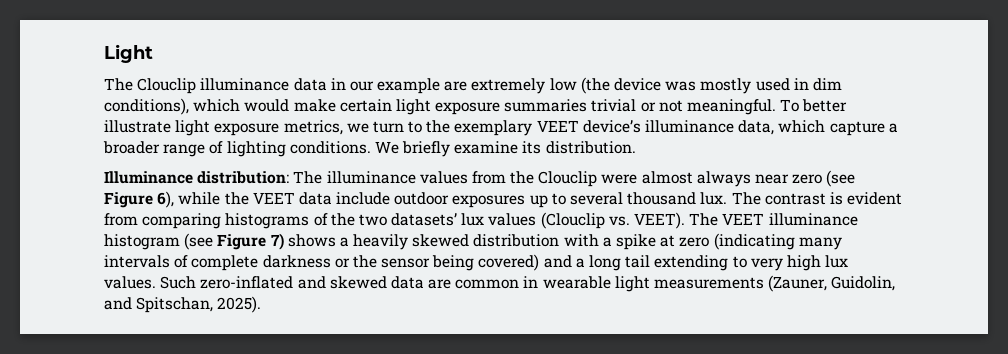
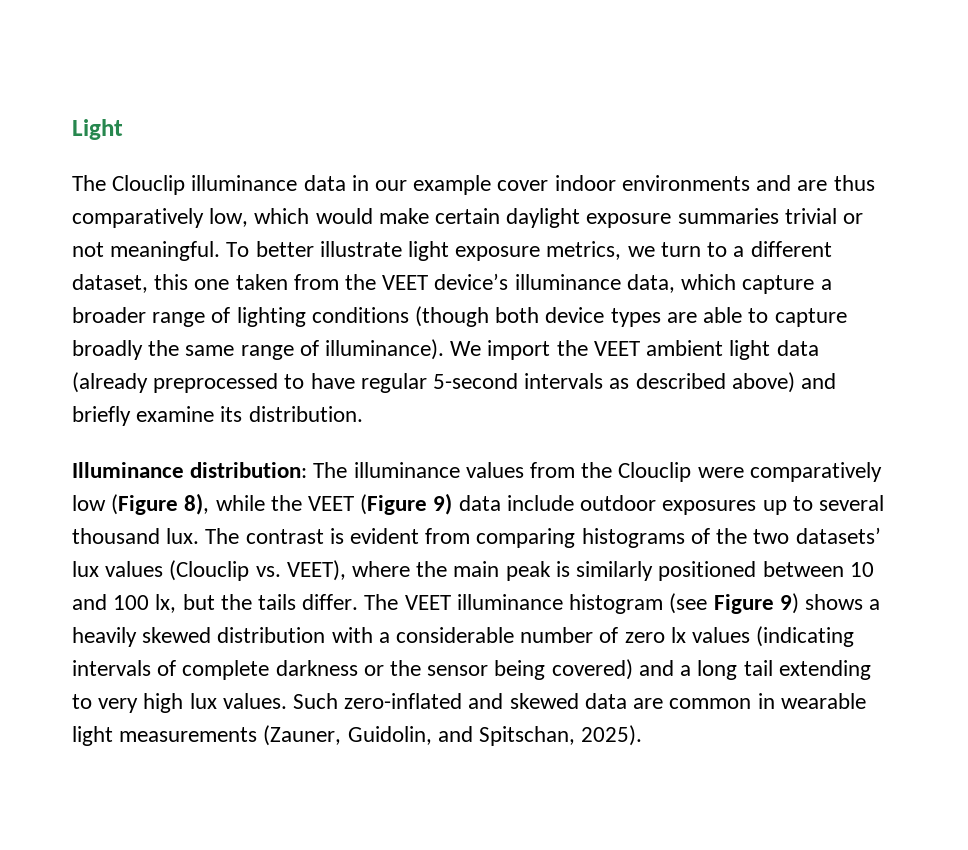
- The Clouclip illuminance data in our example are extremely low (the device was mostly used in dim conditions), which would make certain light exposure summaries trivial or not meaningful.
+ The Clouclip illuminance data in our example cover indoor environments and are thus comparatively low, which would make certain daylight exposure summaries trivial or not meaningful.
- To better illustrate light exposure metrics, we turn to the exemplary VEET device’s illuminance data, which capture a broader range of lighting conditions. We briefly examine its distribution.
+ To better illustrate light exposure metrics, we turn to a different dataset, this one taken from the VEET device’s illuminance data, which capture a broader range of lighting conditions (though both device types are able to capture broadly the same range of illuminance). We import the VEET ambient light data (already preprocessed to have regular 5-second intervals as described above) and briefly examine its distribution.
- Illuminance distribution: The illuminance values from the Clouclip were almost always near zero (see Figure 6), while the VEET data include outdoor exposures up to several thousand lux.
+ Illuminance distribution: The illuminance values from the Clouclip were comparatively low (Figure 8), while the VEET (Figure 9) data include outdoor exposures up to several thousand lux.
- The contrast is evident from comparing histograms of the two datasets’ lux values (Clouclip vs. VEET).
+ The contrast is evident from comparing histograms of the two datasets’ lux values (Clouclip vs. VEET), where the main peak is similarly positioned between 10 and 100 lx, but the tails differ.
- The VEET illuminance histogram (see Figure 7) shows a heavily skewed distribution with a spike at zero (indicating many intervals of complete darkness or the sensor being covered) and a long tail extending to very high lux values.
+ The VEET illuminance histogram (see Figure 9) shows a heavily skewed distribution with a considerable number of zero lx values (indicating intervals of complete darkness or the sensor being covered) and a long tail extending to very high lux values.

